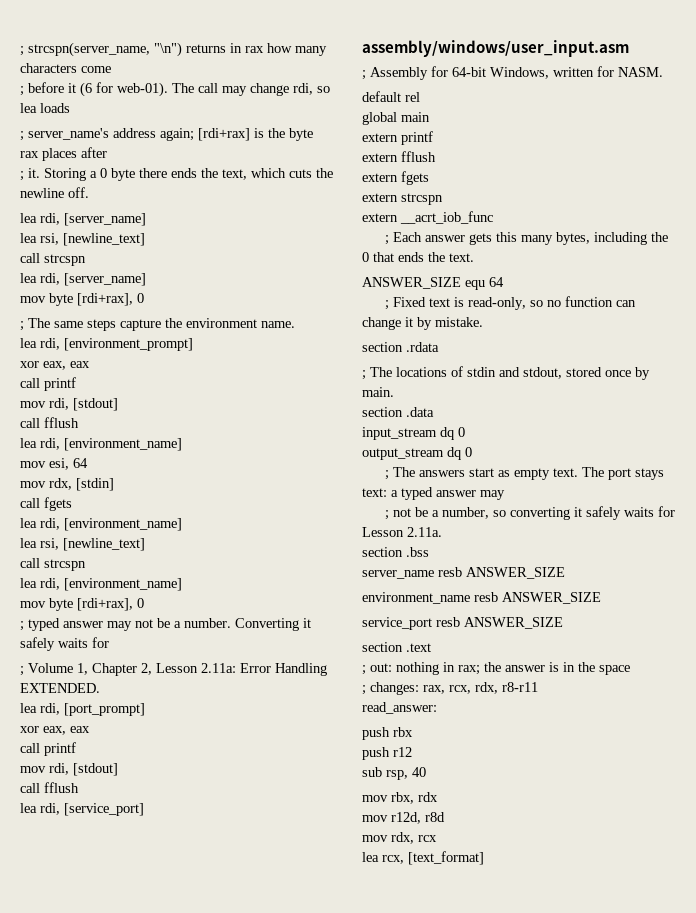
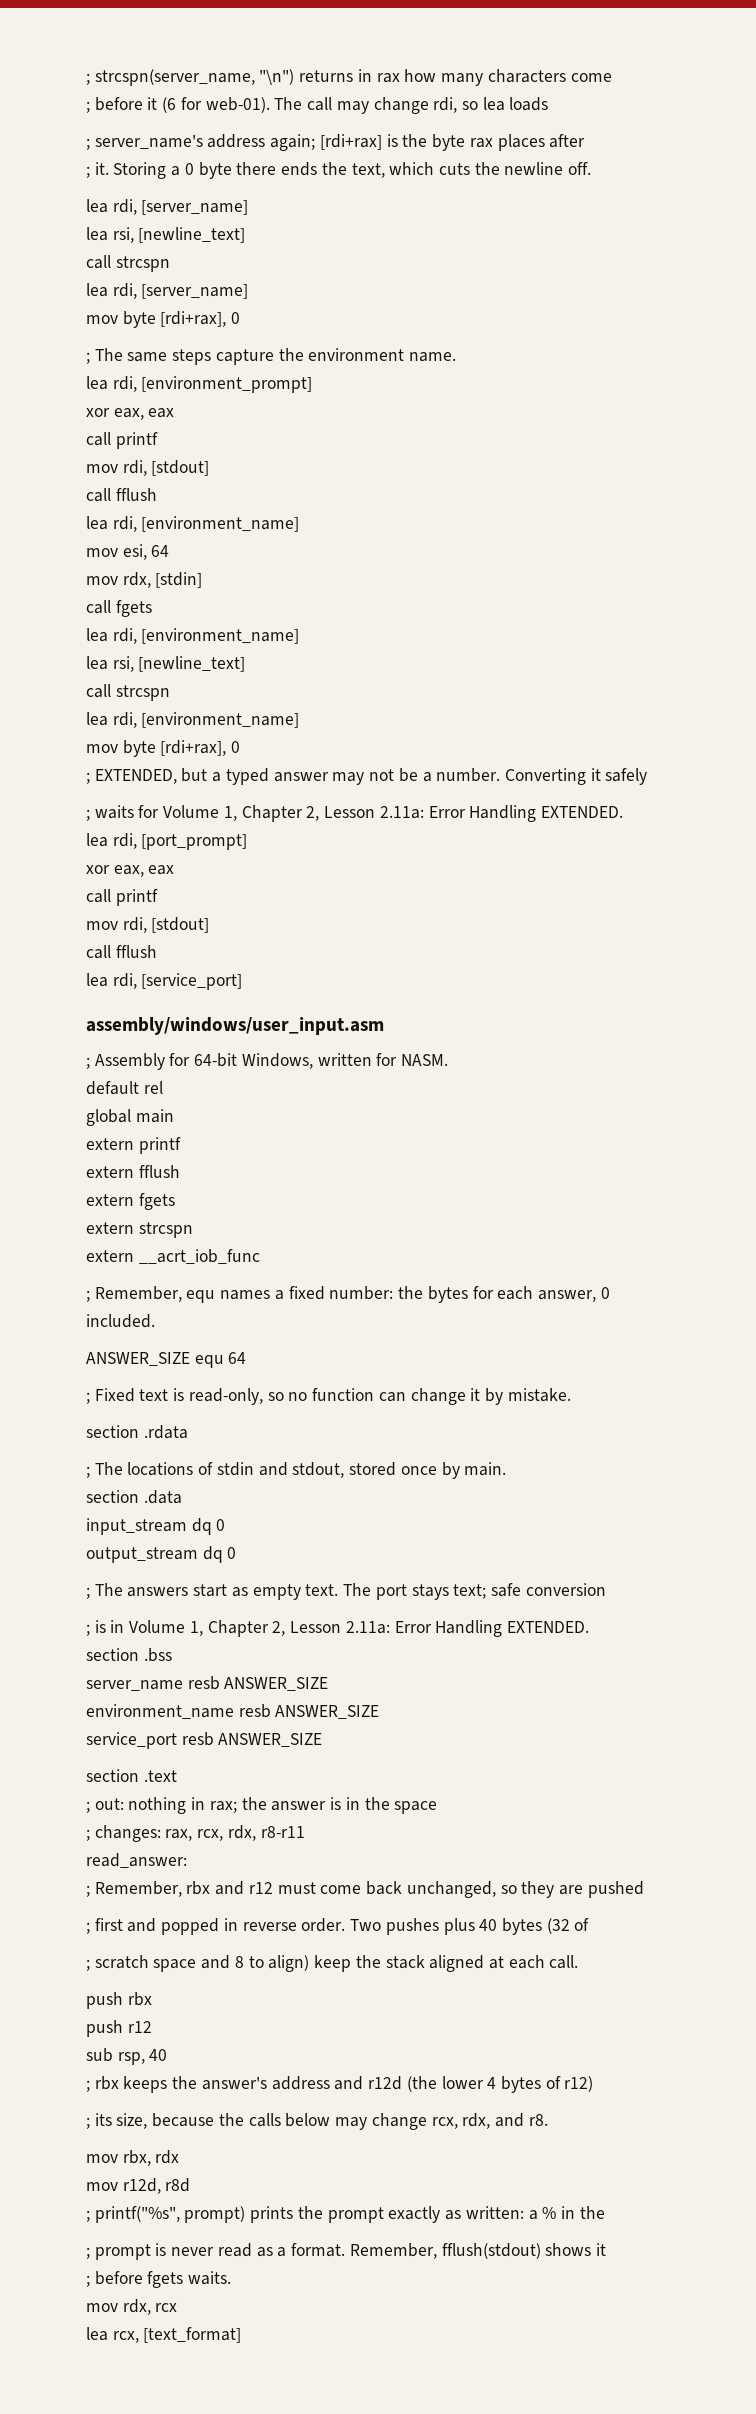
- ; typed answer may not be a number.
+ ; EXTENDED, but a typed answer may not be a number.
- Converting it safely waits for
- ; Volume 1, Chapter 2, Lesson 2.11a: Error Handling EXTENDED.
+ Converting it safely
+ ; waits for Volume 1, Chapter 2, Lesson 2.11a: Error Handling EXTENDED.
- ; Each answer gets this many bytes, including the 0 that ends the text.
+ ; Remember, equ names a fixed number: the bytes for each answer, 0 included.
- The port stays text: a typed answer may
- ; not be a number, so converting it safely waits for Lesson 2.11a.
+ The port stays text; safe conversion
+ ; is in Volume 1, Chapter 2, Lesson 2.11a: Error Handling EXTENDED.
+ ; Remember, rbx and r12 must come back unchanged, so they are pushed
+ ; first and popped in reverse order. Two pushes plus 40 bytes (32 of
+ ; scratch space and 8 to align) keep the stack aligned at each call.
+ ; rbx keeps the answer's address and r12d (the lower 4 bytes of r12)
+ ; its size, because the calls below may change rcx, rdx, and r8.
+ ; printf("%s", prompt) prints the prompt exactly as written: a % in the
+ ; prompt is never read as a format. Remember, fflush(stdout) shows it
+ ; before fgets waits.

